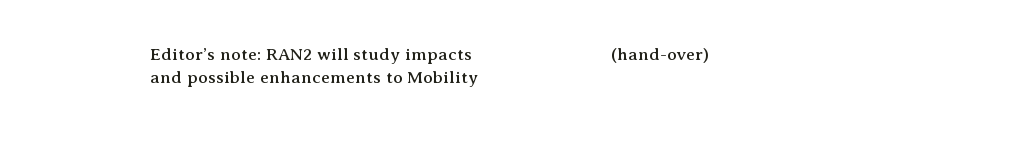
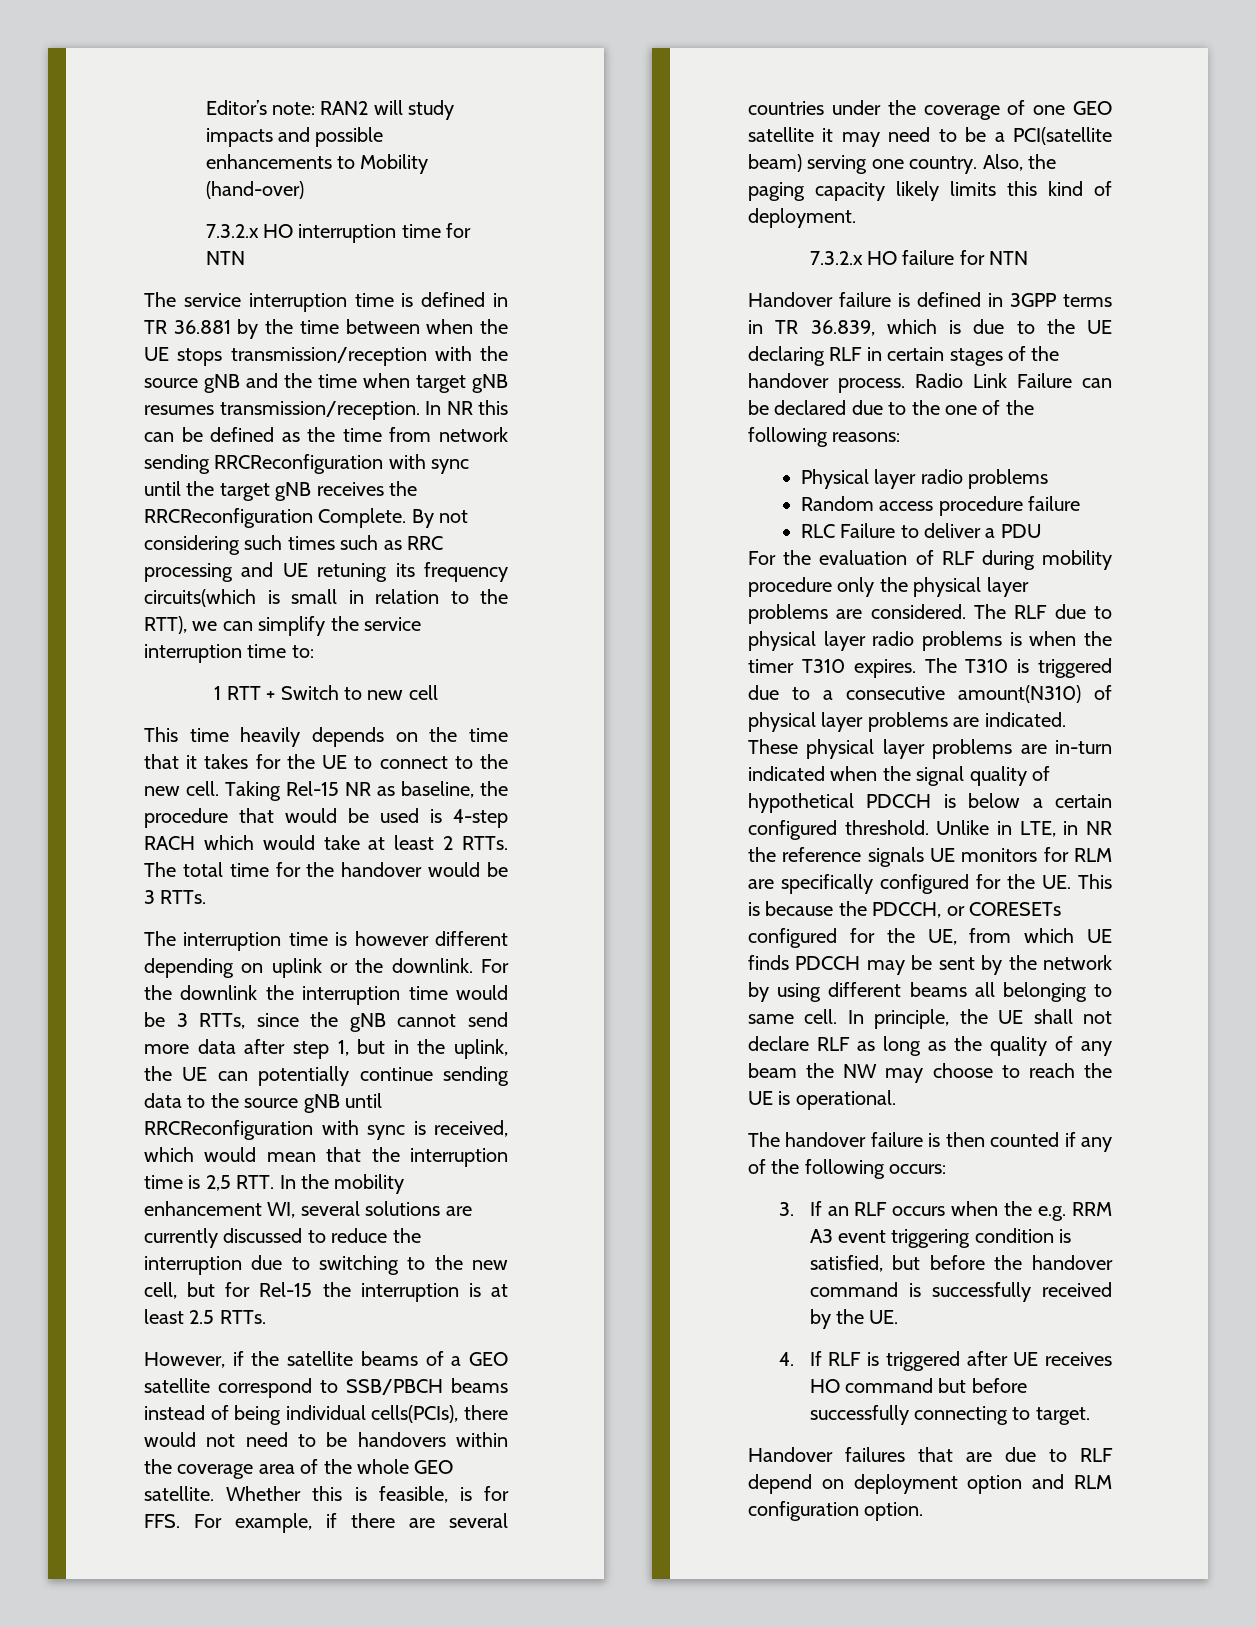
+ 7.3.2.x HO interruption time for NTN
+ The service interruption time is defined in TR 36.881 by the time between when the UE stops transmission/reception with the source gNB and the time when target gNB resumes transmission/reception. In NR this can be defined as the time from network sending RRCReconfiguration with sync until the target gNB receives the RRCReconfiguration Complete. By not considering such times such as RRC processing and UE retuning its frequency circuits(which is small in relation to the RTT), we can simplify the service interruption time to:
+ 1 RTT + Switch to new cell
+ This time heavily depends on the time that it takes for the UE to connect to the new cell. Taking Rel-15 NR as baseline, the procedure that would be used is 4-step RACH which would take at least 2 RTTs. The total time for the handover would be 3 RTTs.
+ The interruption time is however different depending on uplink or the downlink. For the downlink the interruption time would be 3 RTTs, since the gNB cannot send more data after step 1, but in the uplink, the UE can potentially continue sending data to the source gNB until RRCReconfiguration with sync is received, which would mean that the interruption time is 2,5 RTT. In the mobility enhancement WI, several solutions are currently discussed to reduce the interruption due to switching to the new cell, but for Rel-15 the interruption is at least 2.5 RTTs.
+ However, if the satellite beams of a GEO satellite correspond to SSB/PBCH beams instead of being individual cells(PCIs), there would not need to be handovers within the coverage area of the whole GEO satellite. Whether this is feasible, is for FFS. For example, if there are several countries under the coverage of one GEO satellite it may need to be a PCI(satellite beam) serving one country. Also, the paging capacity likely limits this kind of deployment.
+ 7.3.2.x HO failure for NTN
+ Handover failure is defined in 3GPP terms in TR 36.839, which is due to the UE declaring RLF in certain stages of the handover process. Radio Link Failure can be declared due to the one of the following reasons:
+ Physical layer radio problems
+ Random access procedure failure
+ RLC Failure to deliver a PDU
+ For the evaluation of RLF during mobility procedure only the physical layer problems are considered. The RLF due to physical layer radio problems is when the timer T310 expires. The T310 is triggered due to a consecutive amount(N310) of physical layer problems are indicated. These physical layer problems are in-turn indicated when the signal quality of hypothetical PDCCH is below a certain configured threshold. Unlike in LTE, in NR the reference signals UE monitors for RLM are specifically configured for the UE. This is because the PDCCH, or CORESETs configured for the UE, from which UE finds PDCCH may be sent by the network by using different beams all belonging to same cell. In principle, the UE shall not declare RLF as long as the quality of any beam the NW may choose to reach the UE is operational.
+ The handover failure is then counted if any of the following occurs:
+ 3. If an RLF occurs when the e.g. RRM A3 event triggering condition is satisfied, but before the handover command is successfully received by the UE.
+ 4. If RLF is triggered after UE receives HO command but before successfully connecting to target.
+ Handover failures that are due to RLF depend on deployment option and RLM configuration option.

